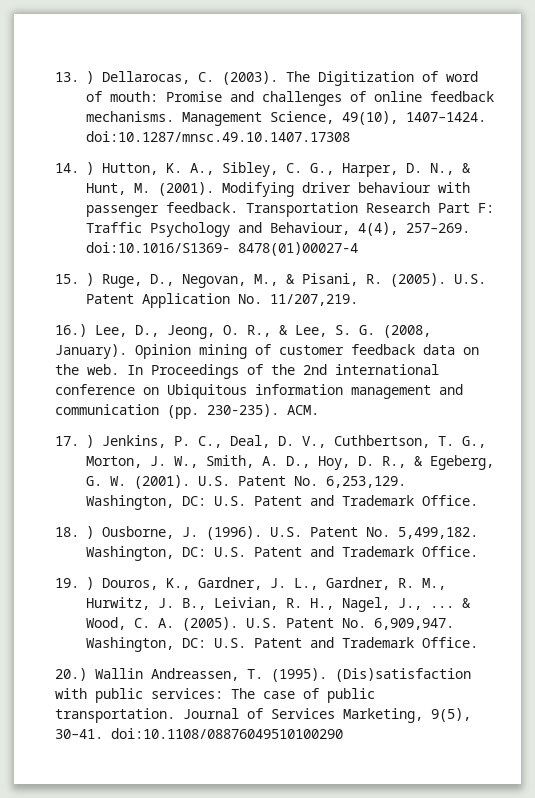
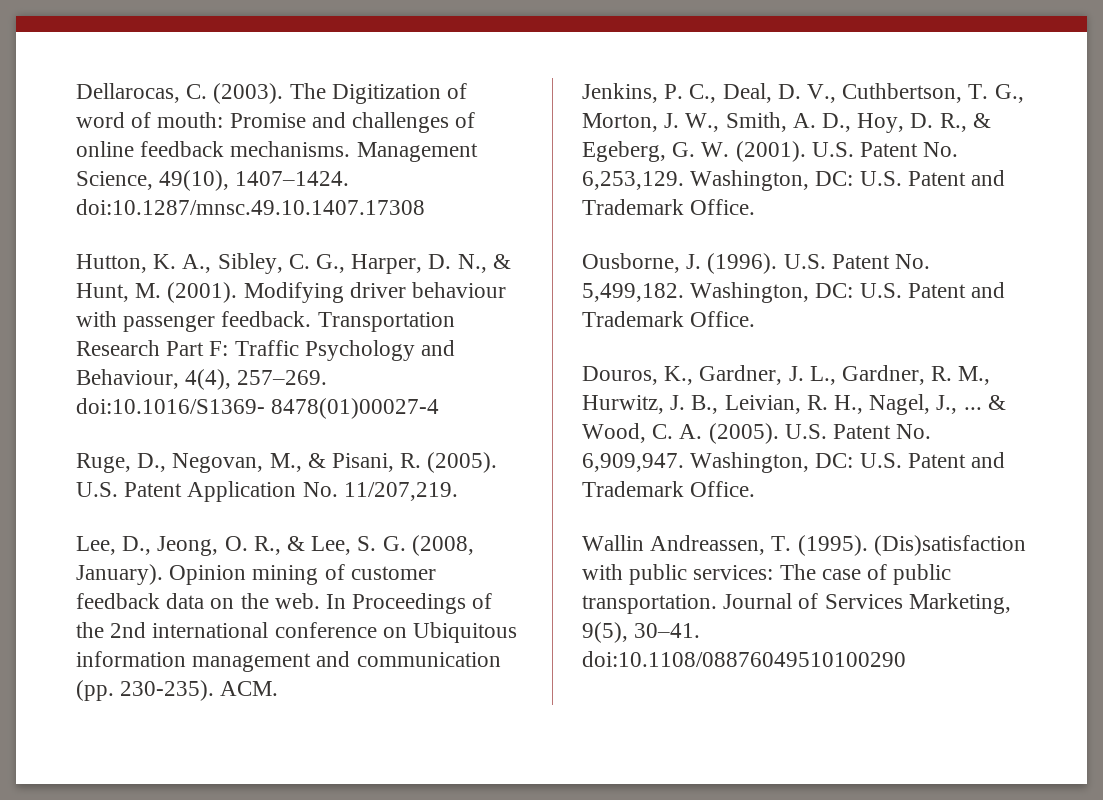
- 13. ) Dellarocas, C. (2003).
+ Dellarocas, C. (2003).
- 14. ) Hutton, K. A., Sibley, C. G., Harper, D. N., & Hunt, M. (2001).
+ Hutton, K. A., Sibley, C. G., Harper, D. N., & Hunt, M. (2001).
- 15. ) Ruge, D., Negovan, M., & Pisani, R. (2005).
+ Ruge, D., Negovan, M., & Pisani, R. (2005).
- 16.) Lee, D., Jeong, O. R., & Lee, S. G. (2008, January).
+ Lee, D., Jeong, O. R., & Lee, S. G. (2008, January).
- 17. ) Jenkins, P. C., Deal, D. V., Cuthbertson, T. G., Morton, J. W., Smith, A. D., Hoy, D. R., & Egeberg, G. W. (2001).
+ Jenkins, P. C., Deal, D. V., Cuthbertson, T. G., Morton, J. W., Smith, A. D., Hoy, D. R., & Egeberg, G. W. (2001).
- 18. ) Ousborne, J. (1996).
+ Ousborne, J. (1996).
- 19. ) Douros, K., Gardner, J. L., Gardner, R. M., Hurwitz, J. B., Leivian, R. H., Nagel, J., ...
+ Douros, K., Gardner, J. L., Gardner, R. M., Hurwitz, J. B., Leivian, R. H., Nagel, J., ...
- 20.) Wallin Andreassen, T. (1995).
+ Wallin Andreassen, T. (1995).

